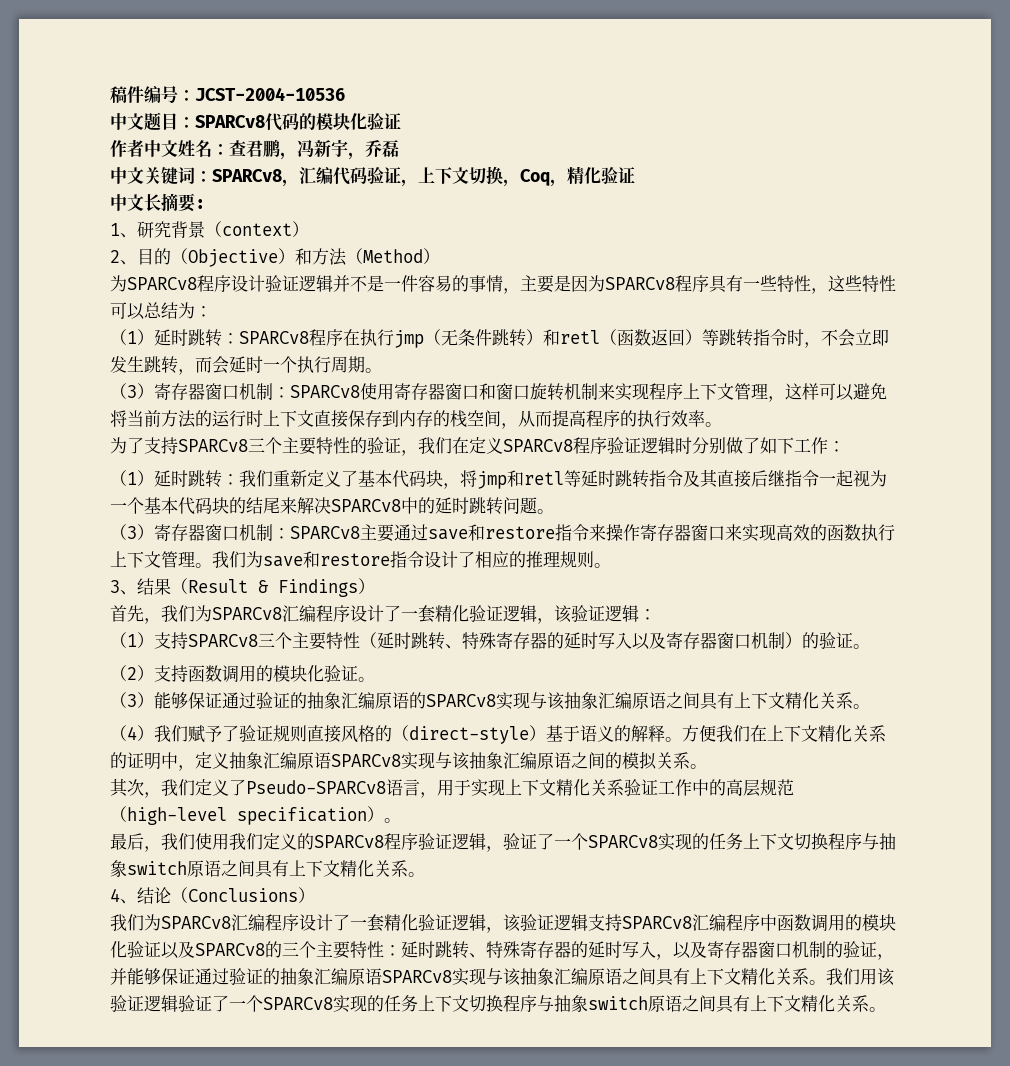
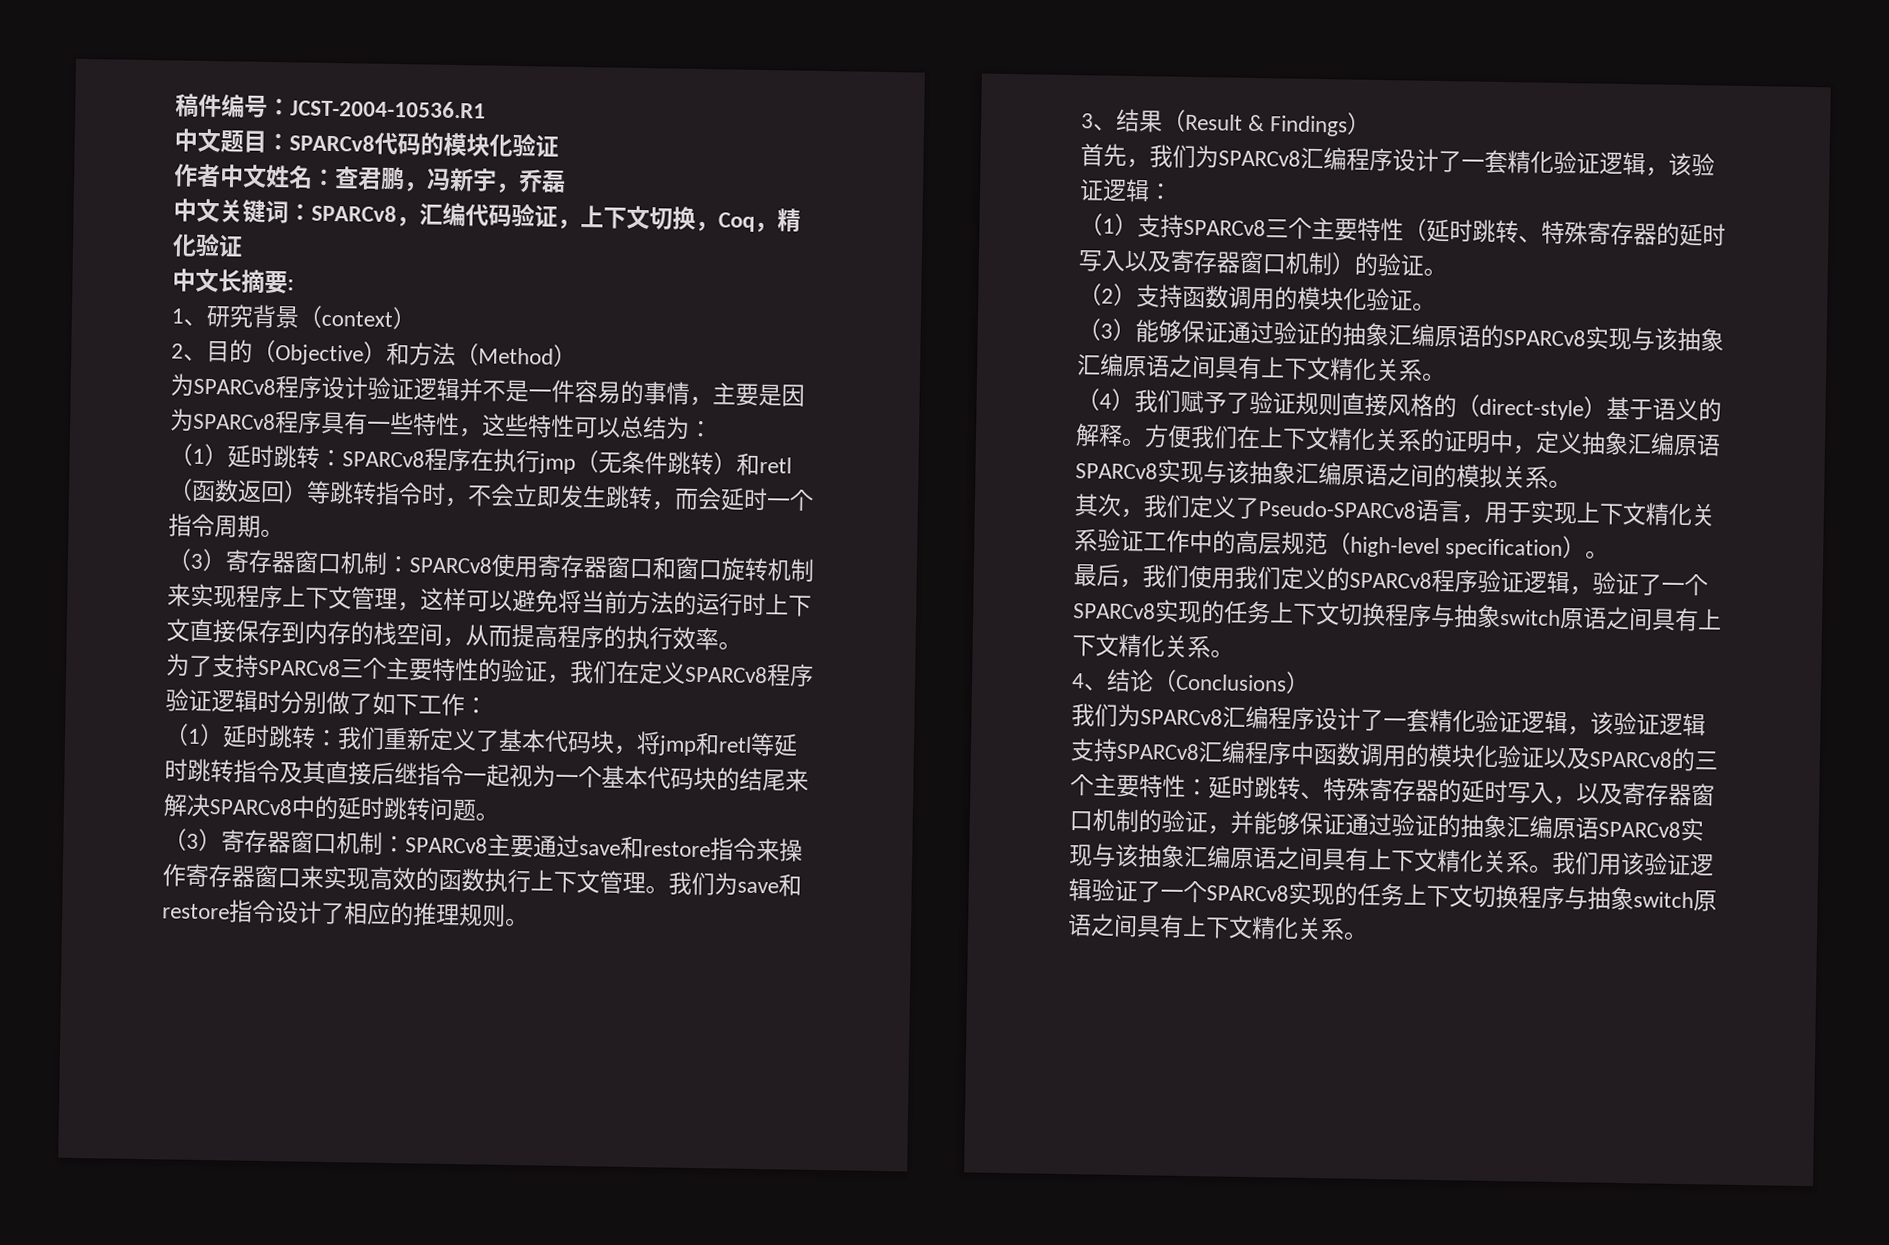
- 稿件编号：JCST-2004-10536
+ 稿件编号：JCST-2004-10536.R1
- （1）延时跳转：SPARCv8程序在执行jmp（无条件跳转）和retl（函数返回）等跳转指令时，不会立即发生跳转，而会延时一个执行周期。
+ （1）延时跳转：SPARCv8程序在执行jmp（无条件跳转）和retl（函数返回）等跳转指令时，不会立即发生跳转，而会延时一个指令周期。

